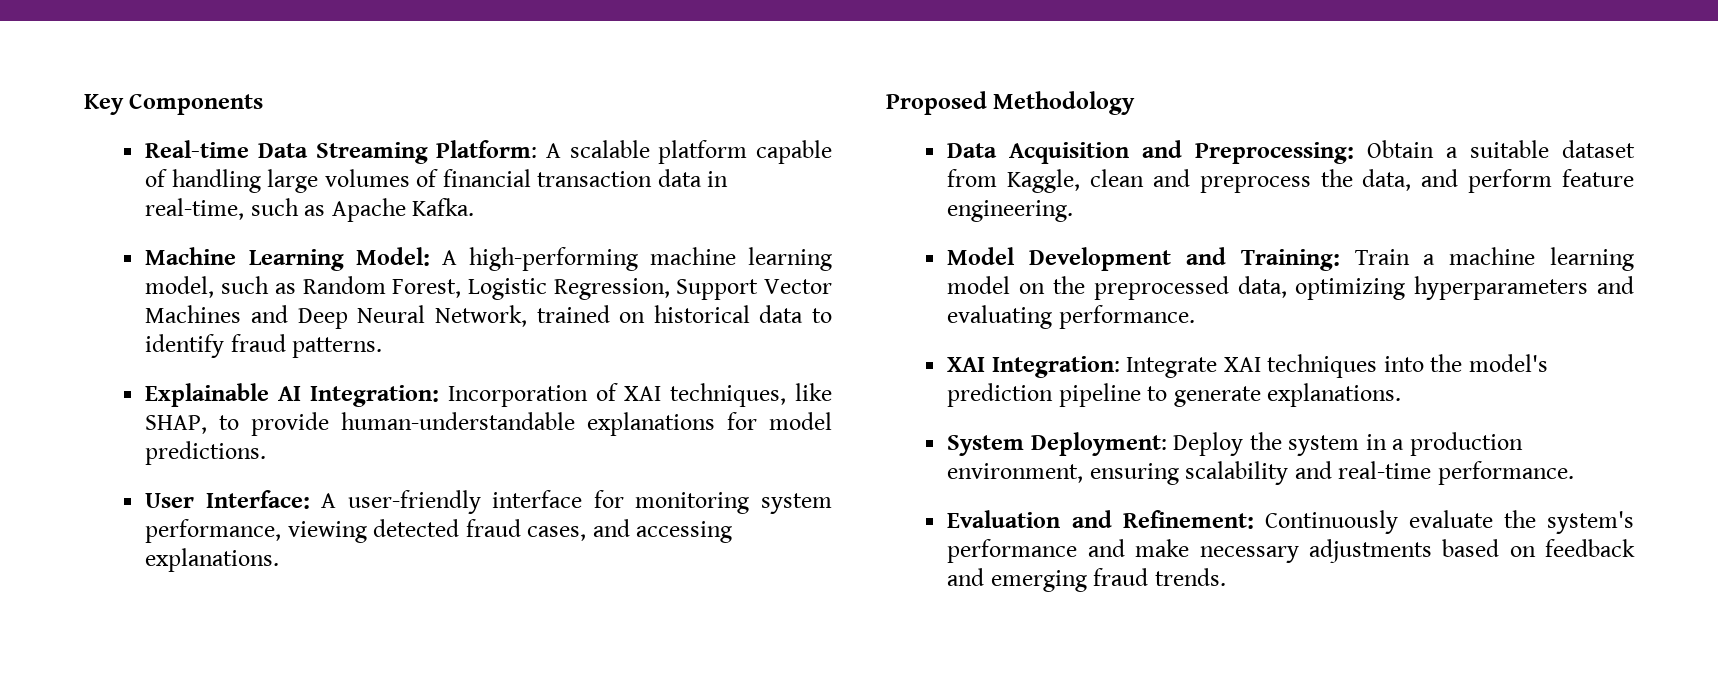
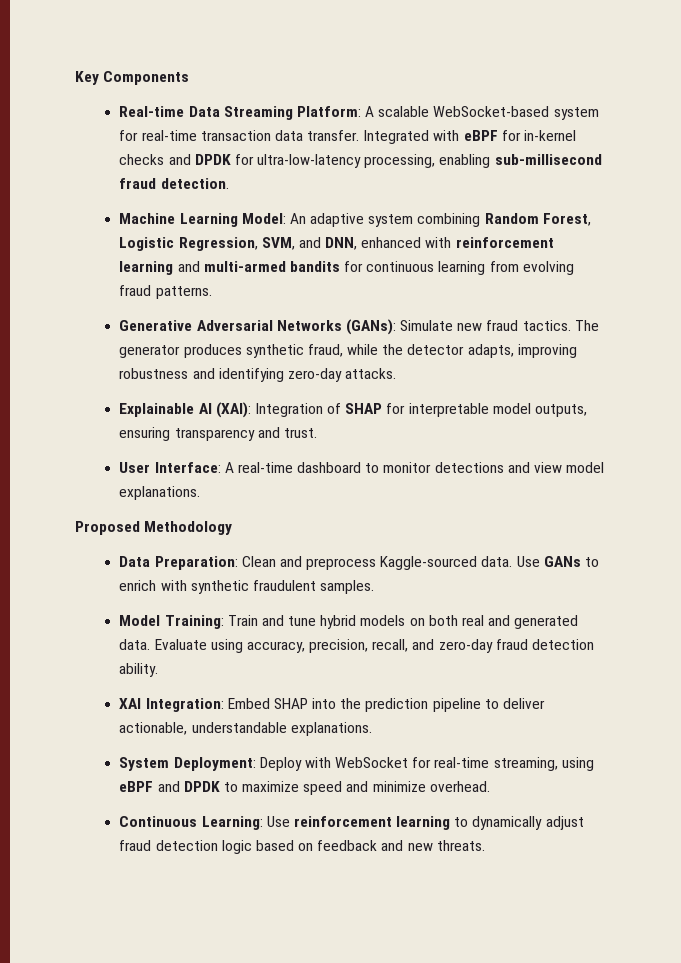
- Real-time Data Streaming Platform: A scalable platform capable of handling large volumes of financial transaction data in real-time, such as Apache Kafka.
- Machine Learning Model: A high-performing machine learning model, such as Random Forest, Logistic Regression, Support Vector Machines and Deep Neural Network, trained on historical data to identify fraud patterns.
- Explainable AI Integration: Incorporation of XAI techniques, like SHAP, to provide human-understandable explanations for model predictions.
- User Interface: A user-friendly interface for monitoring system performance, viewing detected fraud cases, and accessing explanations.
+ Real-time Data Streaming Platform: A scalable WebSocket-based system for real-time transaction data transfer. Integrated with eBPF for in-kernel checks and DPDK for ultra-low-latency processing, enabling sub-millisecond fraud detection.
+ Machine Learning Model: An adaptive system combining Random Forest, Logistic Regression, SVM, and DNN, enhanced with reinforcement learning and multi-armed bandits for continuous learning from evolving fraud patterns.
+ Generative Adversarial Networks (GANs): Simulate new fraud tactics. The generator produces synthetic fraud, while the detector adapts, improving robustness and identifying zero-day attacks.
+ Explainable AI (XAI): Integration of SHAP for interpretable model outputs, ensuring transparency and trust.
+ User Interface: A real-time dashboard to monitor detections and view model explanations.
  Proposed Methodology
- Data Acquisition and Preprocessing: Obtain a suitable dataset from Kaggle, clean and preprocess the data, and perform feature engineering.
- Model Development and Training: Train a machine learning model on the preprocessed data, optimizing hyperparameters and evaluating performance.
+ Data Preparation: Clean and preprocess Kaggle-sourced data. Use GANs to enrich with synthetic fraudulent samples.
+ Model Training: Train and tune hybrid models on both real and generated data. Evaluate using accuracy, precision, recall, and zero-day fraud detection ability.
- XAI Integration: Integrate XAI techniques into the model's prediction pipeline to generate explanations.
+ XAI Integration: Embed SHAP into the prediction pipeline to deliver actionable, understandable explanations.
- System Deployment: Deploy the system in a production environment, ensuring scalability and real-time performance.
- Evaluation and Refinement: Continuously evaluate the system's performance and make necessary adjustments based on feedback and emerging fraud trends.
+ System Deployment: Deploy with WebSocket for real-time streaming, using eBPF and DPDK to maximize speed and minimize overhead.
+ Continuous Learning: Use reinforcement learning to dynamically adjust fraud detection logic based on feedback and new threats.

